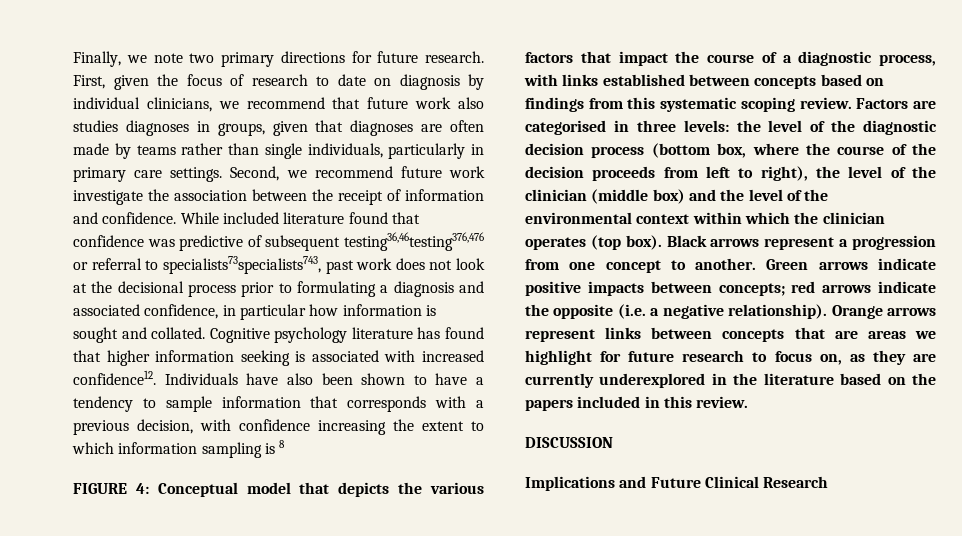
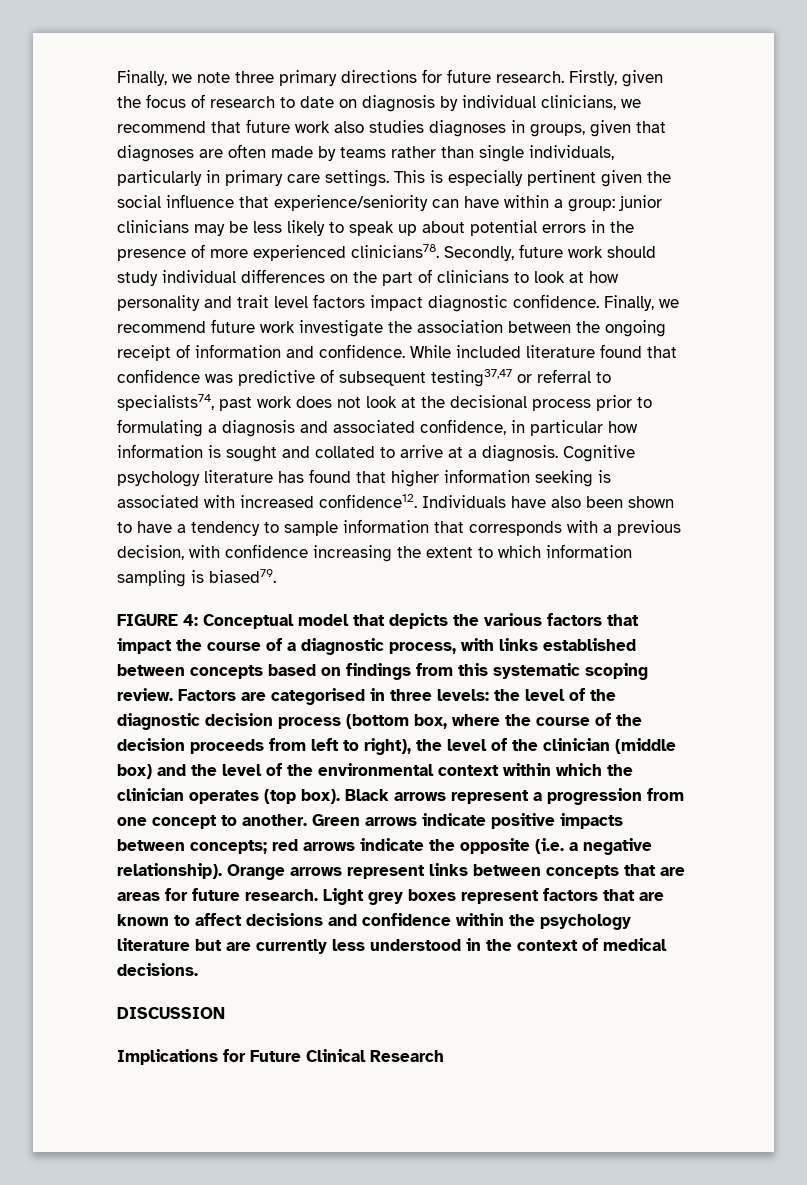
- Finally, we note two primary directions for future research.
+ Finally, we note three primary directions for future research.
- First, given the focus of research to date on diagnosis by individual clinicians, we recommend that future work also studies diagnoses in groups, given that diagnoses are often made by teams rather than single individuals, particularly in primary care settings.
+ Firstly, given the focus of research to date on diagnosis by individual clinicians, we recommend that future work also studies diagnoses in groups, given that diagnoses are often made by teams rather than single individuals, particularly in primary care settings.
- Second, we recommend future work investigate the association between the receipt of information and confidence.
+ This is especially pertinent given the social influence that experience/seniority can have within a group: junior clinicians may be less likely to speak up about potential errors in the presence of more experienced clinicians78. Secondly, future work should study individual differences on the part of clinicians to look at how personality and trait level factors impact diagnostic confidence. Finally, we recommend future work investigate the association between the ongoing receipt of information and confidence.
- While included literature found that confidence was predictive of subsequent testing36,46testing376,476 or referral to specialists73specialists743, past work does not look at the decisional process prior to formulating a diagnosis and associated confidence, in particular how information is sought and collated.
+ While included literature found that confidence was predictive of subsequent testing37,47 or referral to specialists74, past work does not look at the decisional process prior to formulating a diagnosis and associated confidence, in particular how information is sought and collated to arrive at a diagnosis.
- Individuals have also been shown to have a tendency to sample information that corresponds with a previous decision, with confidence increasing the extent to which information sampling is 8
+ Individuals have also been shown to have a tendency to sample information that corresponds with a previous decision, with confidence increasing the extent to which information sampling is biased79.
- Orange arrows represent links between concepts that are areas we highlight for future research to focus on, as they are currently underexplored in the literature based on the papers included in this review.
+ Orange arrows represent links between concepts that are areas for future research. Light grey boxes represent factors that are known to affect decisions and confidence within the psychology literature but are currently less understood in the context of medical decisions.
- Implications and Future Clinical Research
+ Implications for Future Clinical Research

